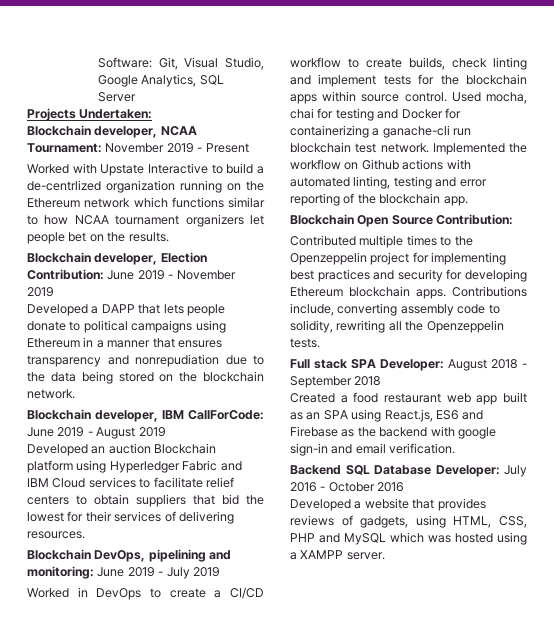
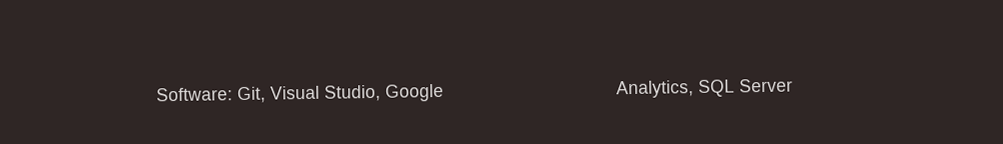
- Projects Undertaken:
- Blockchain developer, NCAA Tournament: November 2019 - Present
- Worked with Upstate Interactive to build a de-centrlized organization running on the Ethereum network which functions similar to how NCAA tournament organizers let people bet on the results.
- Blockchain developer, Election Contribution: June 2019 - November 2019
- Developed a DAPP that lets people donate to political campaigns using Ethereum in a manner that ensures transparency and nonrepudiation due to the data being stored on the blockchain network.
- Blockchain developer, IBM CallForCode: June 2019 - August 2019
- Developed an auction Blockchain platform using Hyperledger Fabric and IBM Cloud services to facilitate relief centers to obtain suppliers that bid the lowest for their services of delivering resources.
- Blockchain DevOps, pipelining and monitoring: June 2019 - July 2019
- Worked in DevOps to create a CI/CD workflow to create builds, check linting and implement tests for the blockchain apps within source control. Used mocha, chai for testing and Docker for containerizing a ganache-cli run blockchain test network. Implemented the workflow on Github actions with automated linting, testing and error reporting of the blockchain app.
- Blockchain Open Source Contribution:
- Contributed multiple times to the Openzeppelin project for implementing best practices and security for developing Ethereum blockchain apps. Contributions include, converting assembly code to solidity, rewriting all the Openzeppelin tests.
- Full stack SPA Developer: August 2018 - September 2018
- Created a food restaurant web app built as an SPA using React.js, ES6 and Firebase as the backend with google sign-in and email verification.
- Backend SQL Database Developer: July 2016 - October 2016
- Developed a website that provides reviews of gadgets, using HTML, CSS, PHP and MySQL which was hosted using a XAMPP server.

